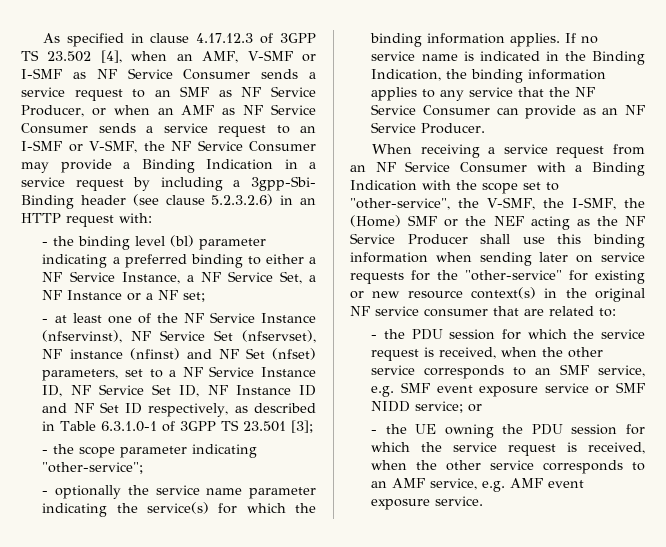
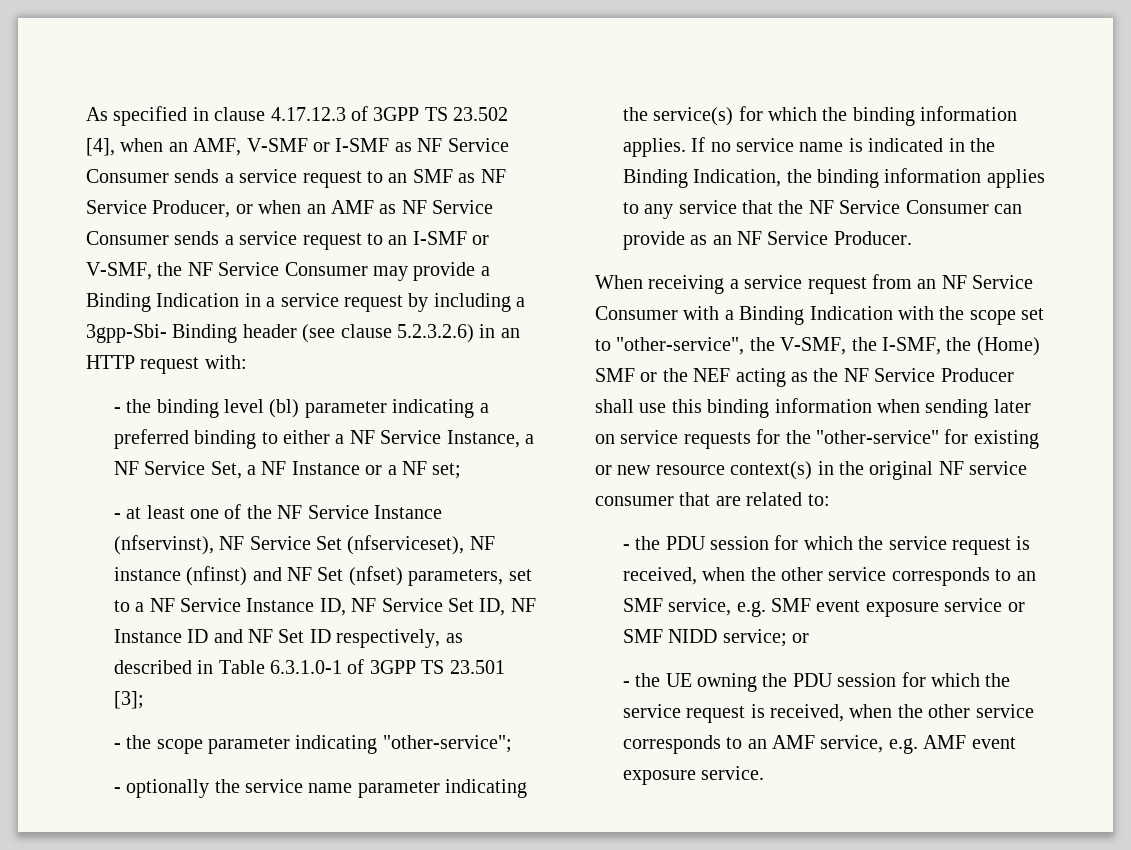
- - at least one of the NF Service Instance (nfservinst), NF Service Set (nfservset), NF instance (nfinst) and NF Set (nfset) parameters, set to a NF Service Instance ID, NF Service Set ID, NF Instance ID and NF Set ID respectively, as described in Table 6.3.1.0-1 of 3GPP TS 23.501 [3];
+ - at least one of the NF Service Instance (nfservinst), NF Service Set (nfserviceset), NF instance (nfinst) and NF Set (nfset) parameters, set to a NF Service Instance ID, NF Service Set ID, NF Instance ID and NF Set ID respectively, as described in Table 6.3.1.0-1 of 3GPP TS 23.501 [3];

